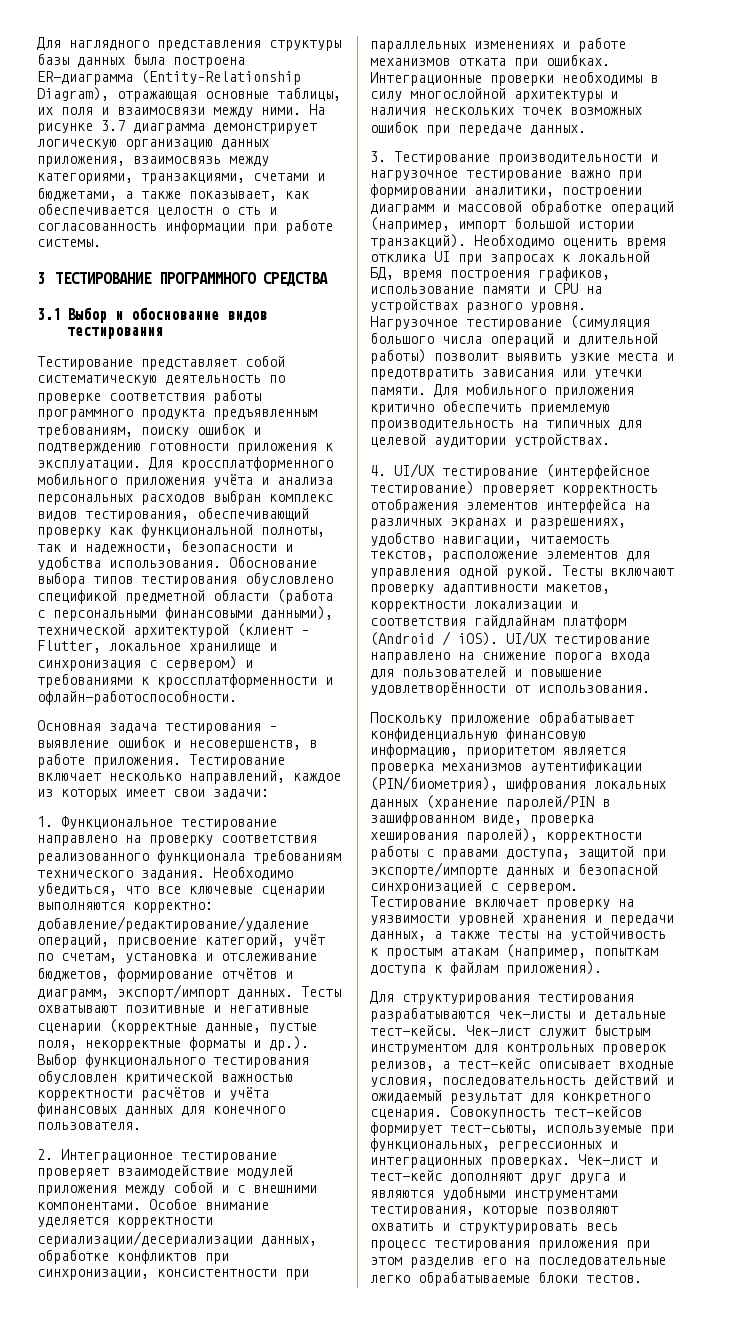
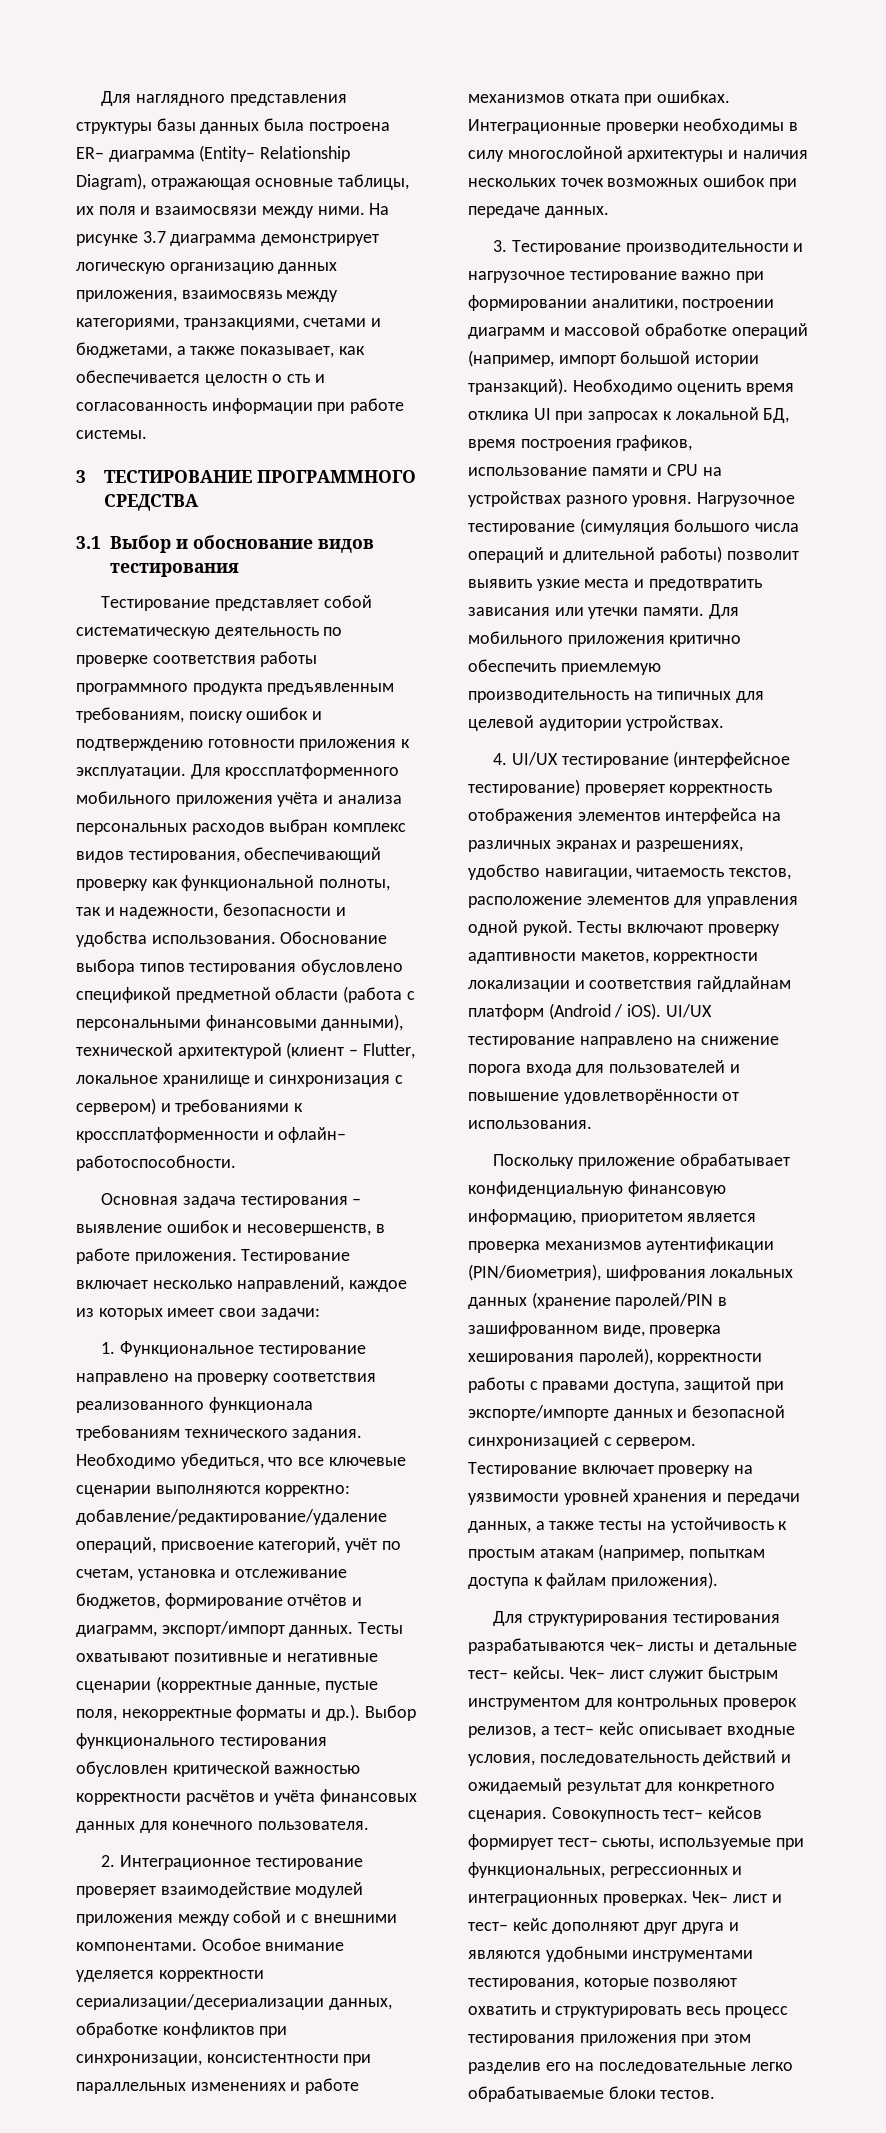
- Для наглядного представления структуры базы данных была построена ER-диаграмма (Entity–Relationship Diagram), отражающая основные таблицы, их поля и взаимосвязи между ними.
+ Для наглядного представления структуры базы данных была построена ER– диаграмма (Entity– Relationship Diagram), отражающая основные таблицы, их поля и взаимосвязи между ними.
- Обоснование выбора типов тестирования обусловлено спецификой предметной области (работа с персональными финансовыми данными), технической архитектурой (клиент – Flutter, локальное хранилище и синхронизация с сервером) и требованиями к кроссплатформенности и офлайн-работоспособности.
+ Обоснование выбора типов тестирования обусловлено спецификой предметной области (работа с персональными финансовыми данными), технической архитектурой (клиент – Flutter, локальное хранилище и синхронизация с сервером) и требованиями к кроссплатформенности и офлайн– работоспособности.
- Для структурирования тестирования разрабатываются чек-листы и детальные тест-кейсы. Чек-лист служит быстрым инструментом для контрольных проверок релизов, а тест-кейс описывает входные условия, последовательность действий и ожидаемый результат для конкретного сценария.
+ Для структурирования тестирования разрабатываются чек– листы и детальные тест– кейсы. Чек– лист служит быстрым инструментом для контрольных проверок релизов, а тест– кейс описывает входные условия, последовательность действий и ожидаемый результат для конкретного сценария.
- Совокупность тест-кейсов формирует тест-сьюты, используемые при функциональных, регрессионных и интеграционных проверках.
+ Совокупность тест– кейсов формирует тест– сьюты, используемые при функциональных, регрессионных и интеграционных проверках.
- Чек-лист и тест-кейс дополняют друг друга и являются удобными инструментами тестирования, которые позволяют охватить и структурировать весь процесс тестирования приложения при этом разделив его на последовательные легко обрабатываемые блоки тестов.
+ Чек– лист и тест– кейс дополняют друг друга и являются удобными инструментами тестирования, которые позволяют охватить и структурировать весь процесс тестирования приложения при этом разделив его на последовательные легко обрабатываемые блоки тестов.

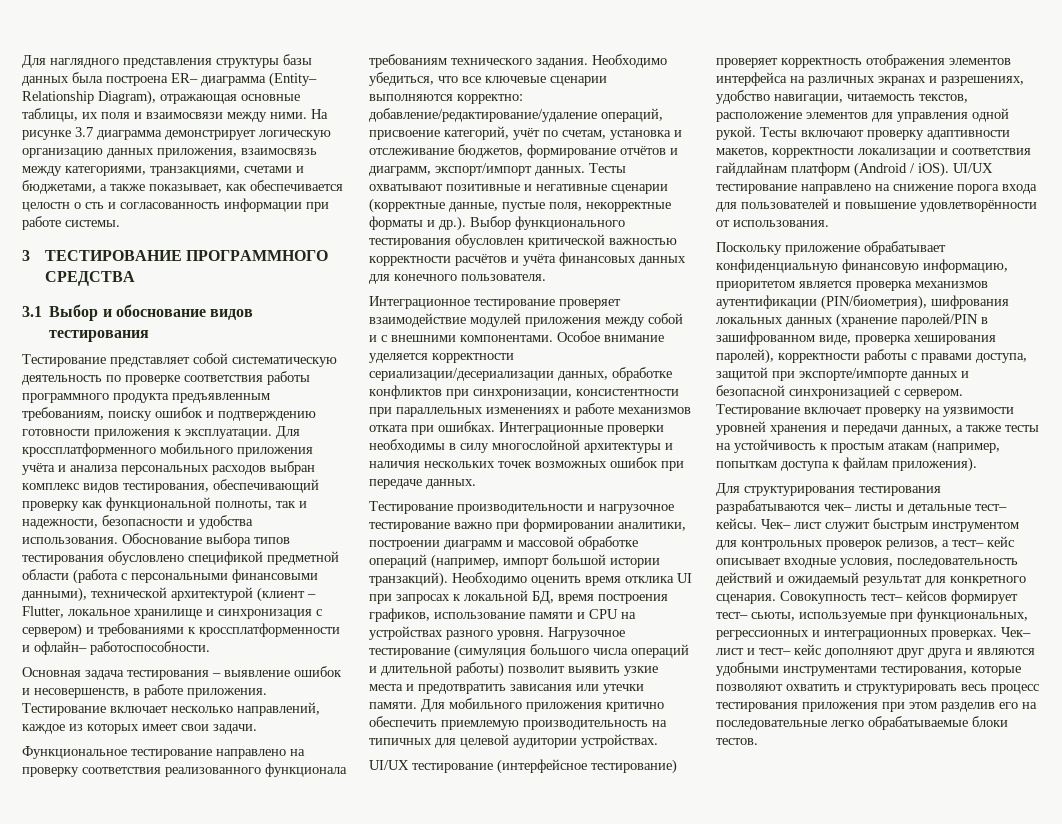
- Тестирование включает несколько направлений, каждое из которых имеет свои задачи:
- 1. Функциональное тестирование направлено на проверку соответствия реализованного функционала требованиям технического задания.
+ Тестирование включает несколько направлений, каждое из которых имеет свои задачи.
+ Функциональное тестирование направлено на проверку соответствия реализованного функционала требованиям технического задания.
- 2. Интеграционное тестирование проверяет взаимодействие модулей приложения между собой и с внешними компонентами.
+ Интеграционное тестирование проверяет взаимодействие модулей приложения между собой и с внешними компонентами.
- 3. Тестирование производительности и нагрузочное тестирование важно при формировании аналитики, построении диаграмм и массовой обработке операций (например, импорт большой истории транзакций).
+ Тестирование производительности и нагрузочное тестирование важно при формировании аналитики, построении диаграмм и массовой обработке операций (например, импорт большой истории транзакций).
- 4. UI/UX тестирование (интерфейсное тестирование) проверяет корректность отображения элементов интерфейса на различных экранах и разрешениях, удобство навигации, читаемость текстов, расположение элементов для управления одной рукой.
+ UI/UX тестирование (интерфейсное тестирование) проверяет корректность отображения элементов интерфейса на различных экранах и разрешениях, удобство навигации, читаемость текстов, расположение элементов для управления одной рукой.

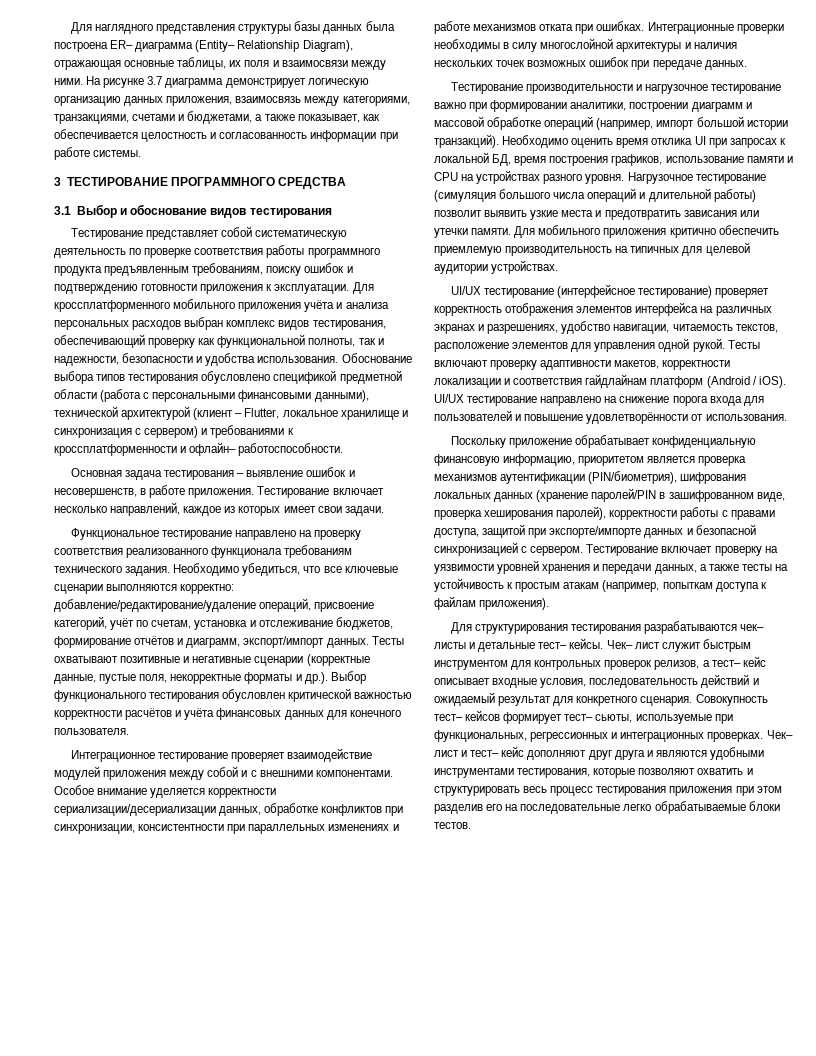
- На рисунке 3.7 диаграмма демонстрирует логическую организацию данных приложения, взаимосвязь между категориями, транзакциями, счетами и бюджетами, а также показывает, как обеспечивается целостн о сть и согласованность информации при работе системы.
+ На рисунке 3.7 диаграмма демонстрирует логическую организацию данных приложения, взаимосвязь между категориями, транзакциями, счетами и бюджетами, а также показывает, как обеспечивается целостность и согласованность информации при работе системы.

